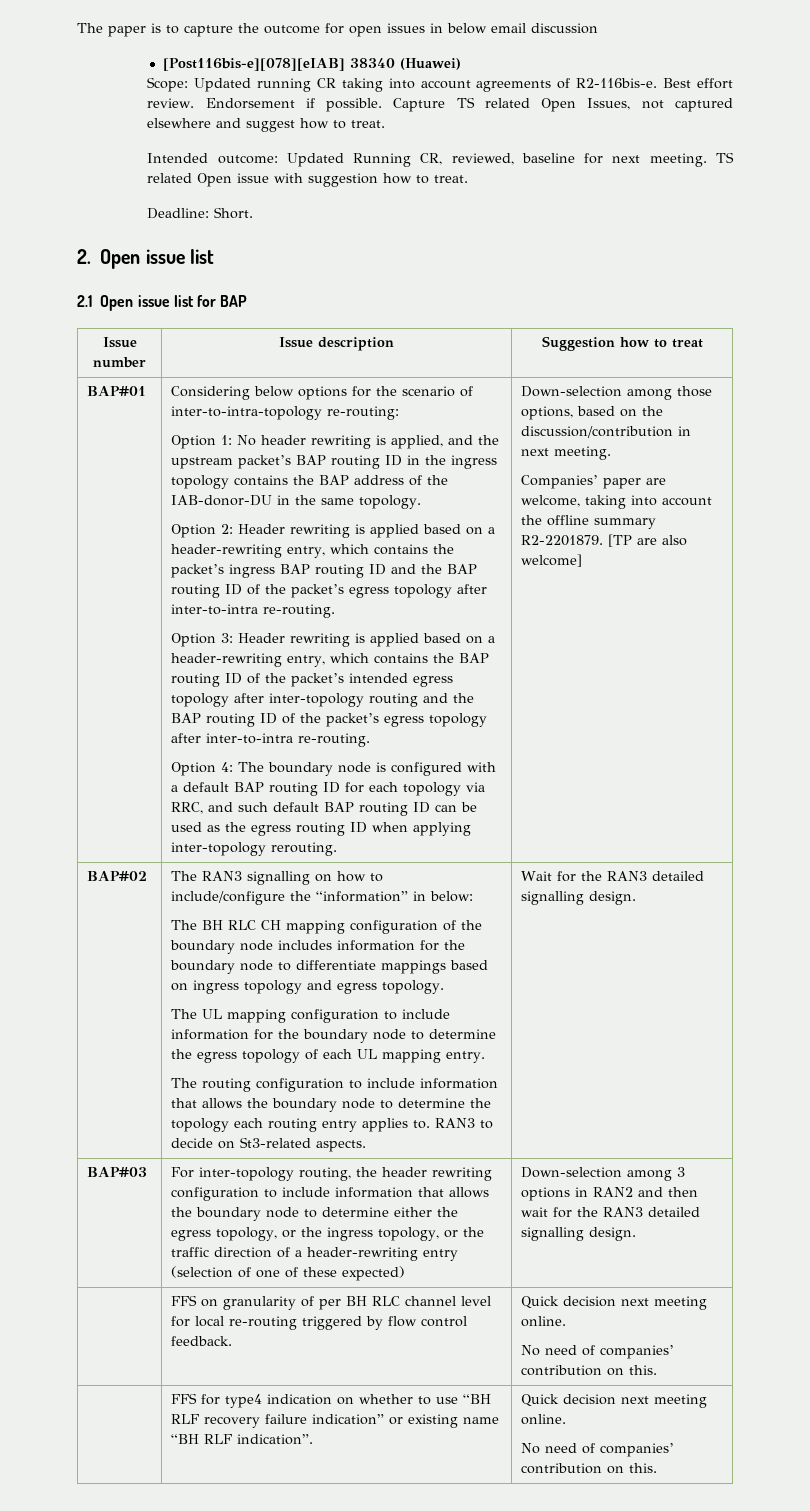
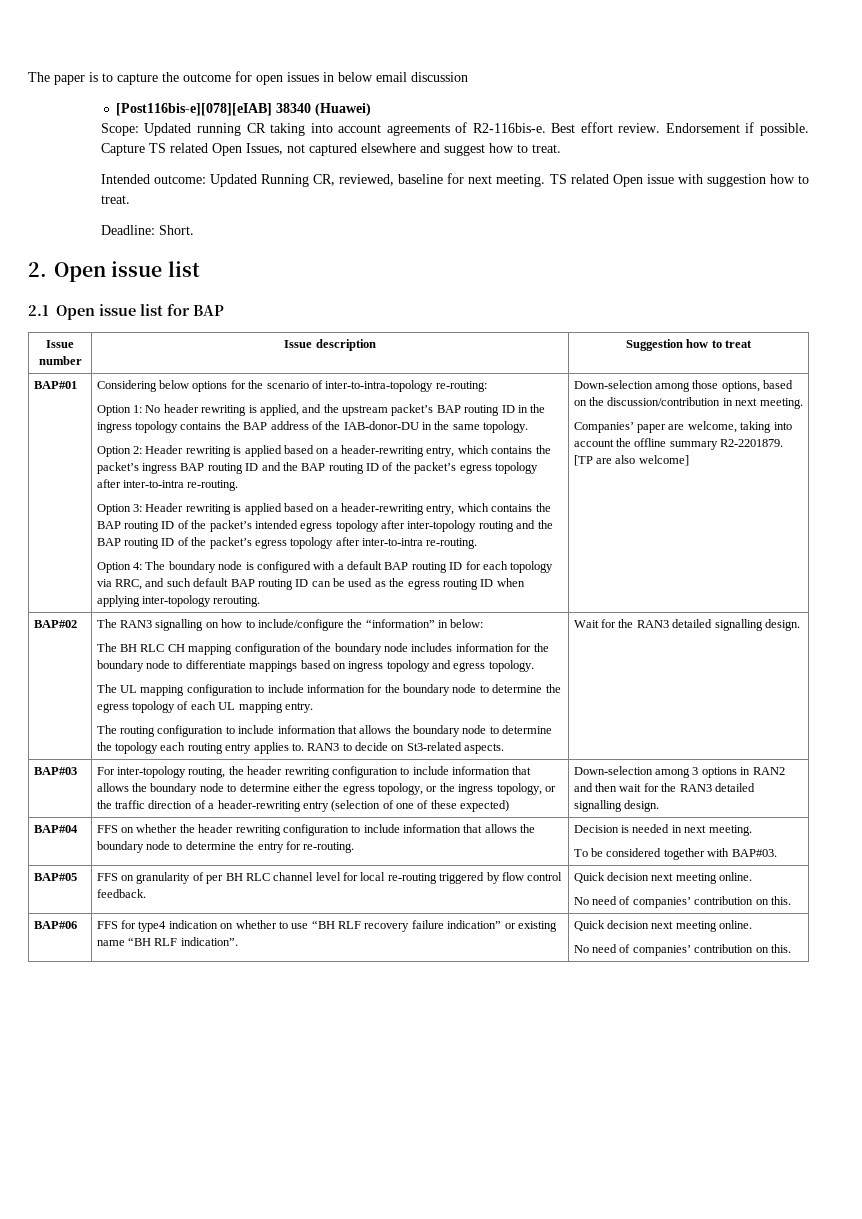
- | FFS on granularity of per BH RLC channel level for local re-routing triggered by flow control feedback. | Quick decision next meeting online.
+ BAP#04 | FFS on whether the header rewriting configuration to include information that allows the boundary node to determine the entry for re-routing. | Decision is needed in next meeting.
+ To be considered together with BAP#03.
+ BAP#05 | FFS on granularity of per BH RLC channel level for local re-routing triggered by flow control feedback. | Quick decision next meeting online.
- | FFS for type4 indication on whether to use “BH RLF recovery failure indication” or existing name “BH RLF indication”. | Quick decision next meeting online.
+ BAP#06 | FFS for type4 indication on whether to use “BH RLF recovery failure indication” or existing name “BH RLF indication”. | Quick decision next meeting online.

